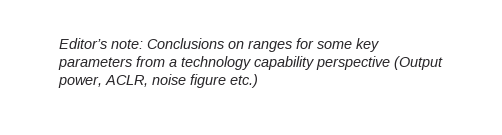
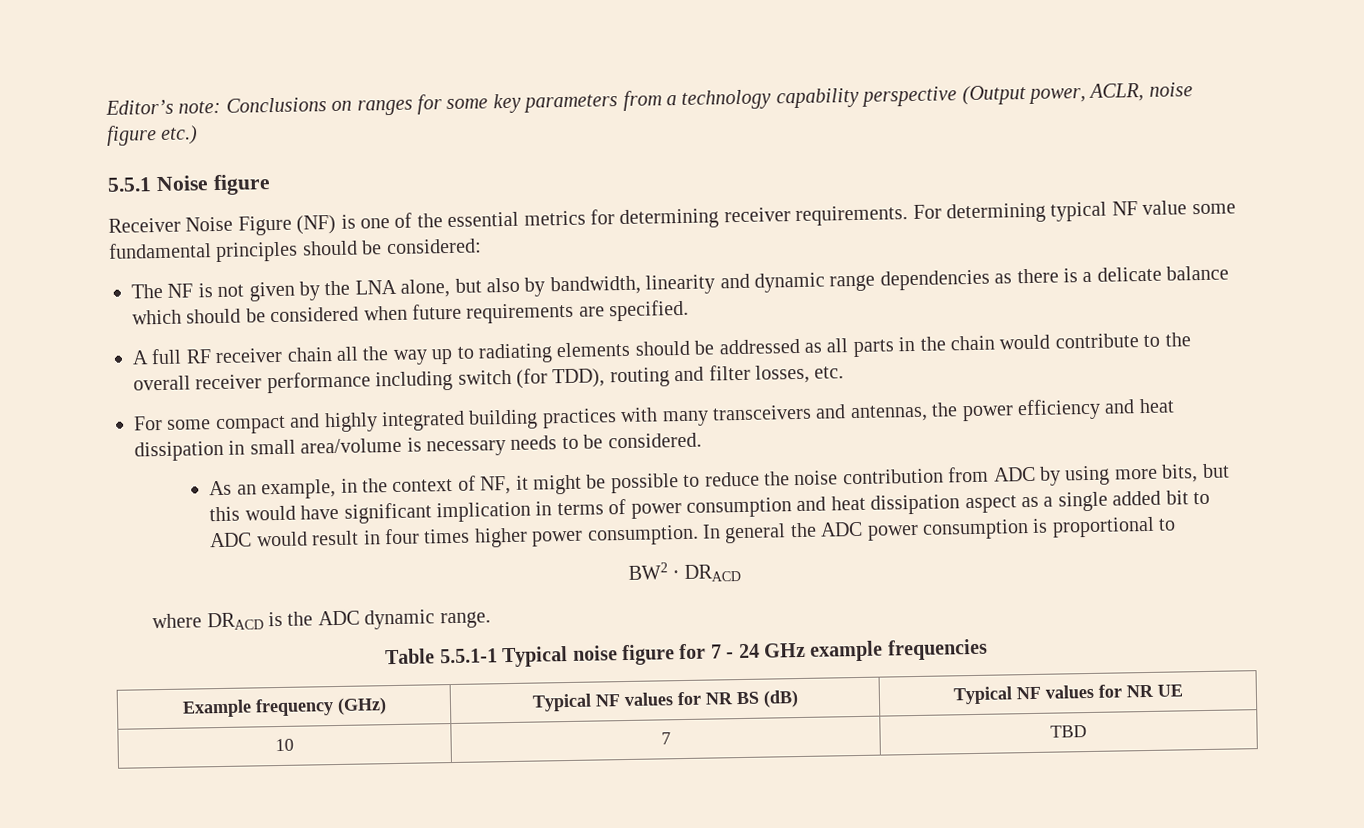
+ 5.5.1 Noise figure
+ Receiver Noise Figure (NF) is one of the essential metrics for determining receiver requirements. For determining typical NF value some fundamental principles should be considered:
+ The NF is not given by the LNA alone, but also by bandwidth, linearity and dynamic range dependencies as there is a delicate balance which should be considered when future requirements are specified.
+ A full RF receiver chain all the way up to radiating elements should be addressed as all parts in the chain would contribute to the overall receiver performance including switch (for TDD), routing and filter losses, etc.
+ For some compact and highly integrated building practices with many transceivers and antennas, the power efficiency and heat dissipation in small area/volume is necessary needs to be considered.
+ As an example, in the context of NF, it might be possible to reduce the noise contribution from ADC by using more bits, but this would have significant implication in terms of power consumption and heat dissipation aspect as a single added bit to ADC would result in four times higher power consumption. In general the ADC power consumption is proportional to
+ BW2 · DRACD
+ where DRACD is the ADC dynamic range.
+ Table 5.5.1-1 Typical noise figure for 7 - 24 GHz example frequencies
+ Example frequency (GHz) | Typical NF values for NR BS (dB) | Typical NF values for NR UE
+ 10 | 7 | TBD

